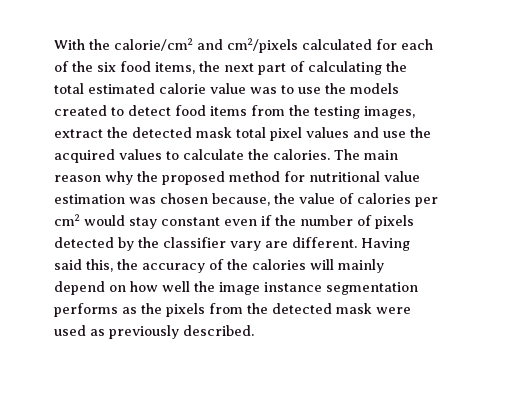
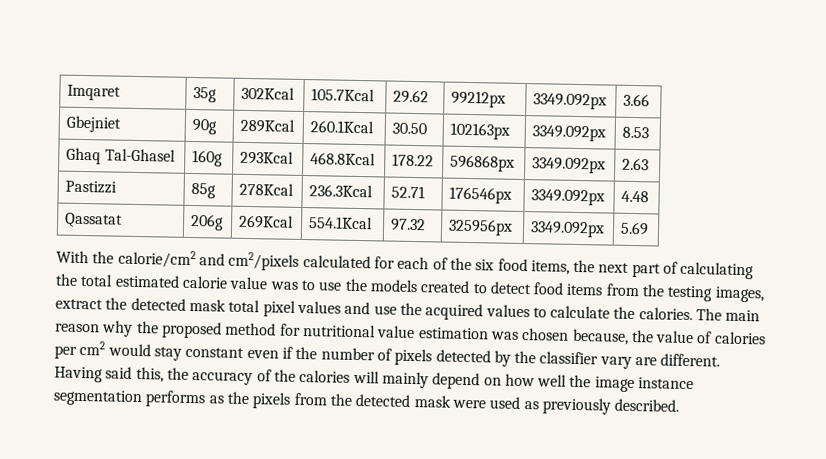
+ Imqaret | 35g | 302Kcal | 105.7Kcal | 29.62 | 99212px | 3349.092px | 3.66
+ Gbejniet | 90g | 289Kcal | 260.1Kcal | 30.50 | 102163px | 3349.092px | 8.53
+ Ghaq Tal-Ghasel | 160g | 293Kcal | 468.8Kcal | 178.22 | 596868px | 3349.092px | 2.63
+ Pastizzi | 85g | 278Kcal | 236.3Kcal | 52.71 | 176546px | 3349.092px | 4.48
+ Qassatat | 206g | 269Kcal | 554.1Kcal | 97.32 | 325956px | 3349.092px | 5.69

